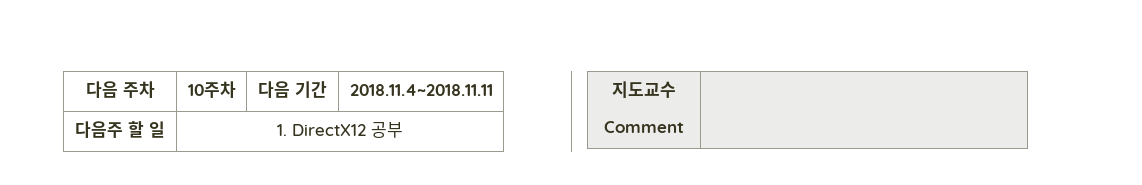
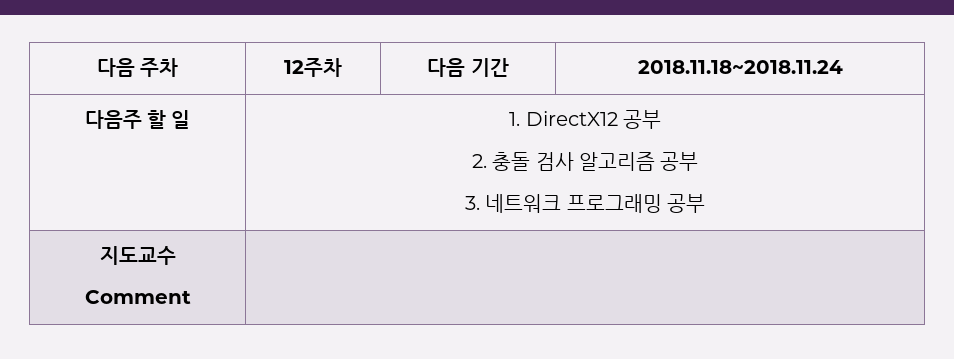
- 다음 주차 | 10주차 | 다음 기간 | 2018.11.4~2018.11.11
+ 다음 주차 | 12주차 | 다음 기간 | 2018.11.18~2018.11.24
  다음주 할 일 | 1. DirectX12 공부
+ 2. 충돌 검사 알고리즘 공부
+ 3. 네트워크 프로그래밍 공부

